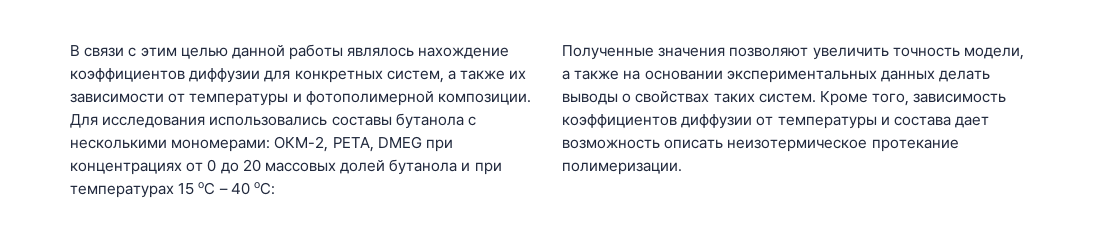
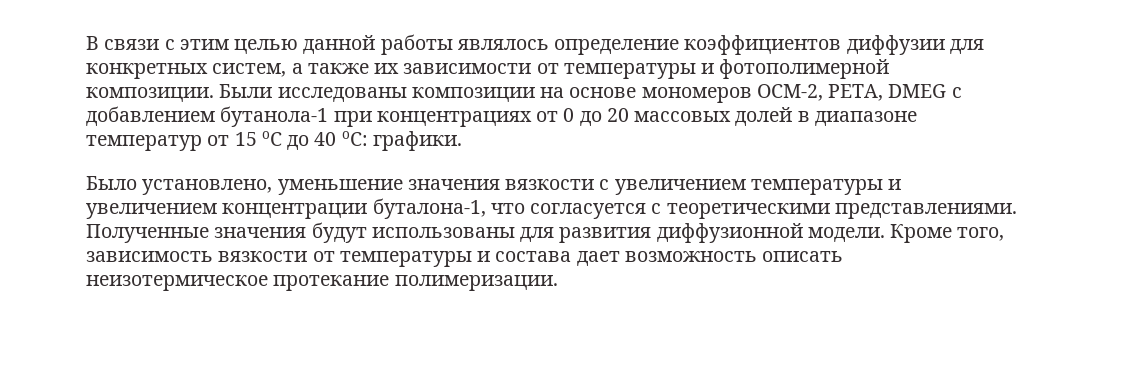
- В связи с этим целью данной работы являлось нахождение коэффициентов диффузии для конкретных систем, а также их зависимости от температуры и фотополимерной композиции.
+ В связи с этим целью данной работы являлось определение коэффициентов диффузии для конкретных систем, а также их зависимости от температуры и фотополимерной композиции.
- Для исследования использовались составы бутанола с несколькими мономерами: ОКМ-2, PETA, DMEG при концентрациях от 0 до 20 массовых долей бутанола и при температурах 15 oС – 40 oС:
- Полученные значения позволяют увеличить точность модели, а также на основании экспериментальных данных делать выводы о свойствах таких систем.
+ Были исследованы композиции на основе мономеров ОСМ-2, PETA, DMEG с добавлением бутанола-1 при концентрациях от 0 до 20 массовых долей в диапазоне температур от 15 oС до 40 oС: графики.
+ Было установлено, уменьшение значения вязкости с увеличением температуры и увеличением концентрации буталона-1, что согласуется с теоретическими представлениями. Полученные значения будут использованы для развития диффузионной модели.
- Кроме того, зависимость коэффициентов диффузии от температуры и состава дает возможность описать неизотермическое протекание полимеризации.
+ Кроме того, зависимость вязкости от температуры и состава дает возможность описать неизотермическое протекание полимеризации.

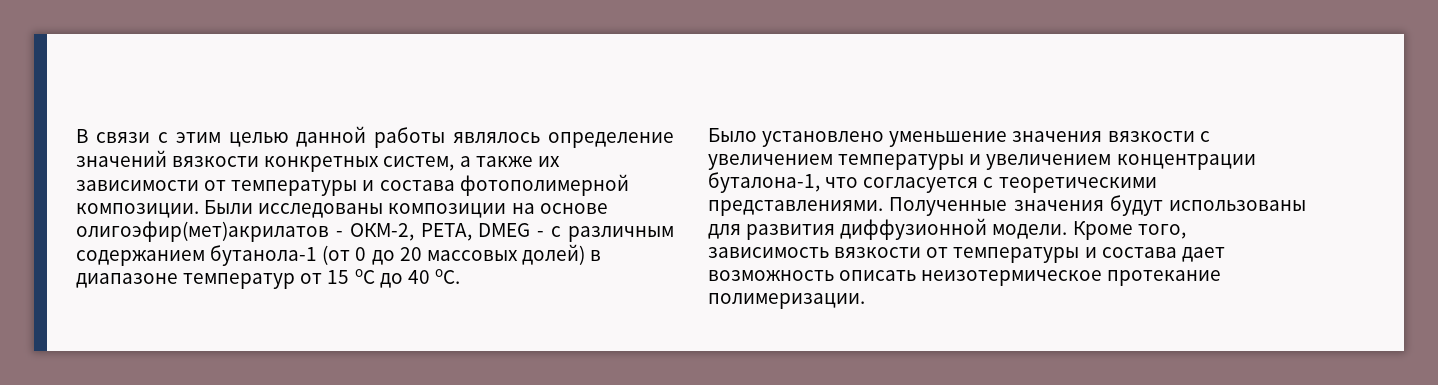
- В связи с этим целью данной работы являлось определение коэффициентов диффузии для конкретных систем, а также их зависимости от температуры и фотополимерной композиции.
+ В связи с этим целью данной работы являлось определение значений вязкости конкретных систем, а также их зависимости от температуры и состава фотополимерной композиции.
- Были исследованы композиции на основе мономеров ОСМ-2, PETA, DMEG с добавлением бутанола-1 при концентрациях от 0 до 20 массовых долей в диапазоне температур от 15 oС до 40 oС: графики.
+ Были исследованы композиции на основе олигоэфир(мет)акрилатов - ОКМ-2, PETA, DMEG - с различным содержанием бутанола-1 (от 0 до 20 массовых долей) в диапазоне температур от 15 oС до 40 oС.
- Было установлено, уменьшение значения вязкости с увеличением температуры и увеличением концентрации буталона-1, что согласуется с теоретическими представлениями.
+ Было установлено уменьшение значения вязкости с увеличением температуры и увеличением концентрации буталона-1, что согласуется с теоретическими представлениями.

